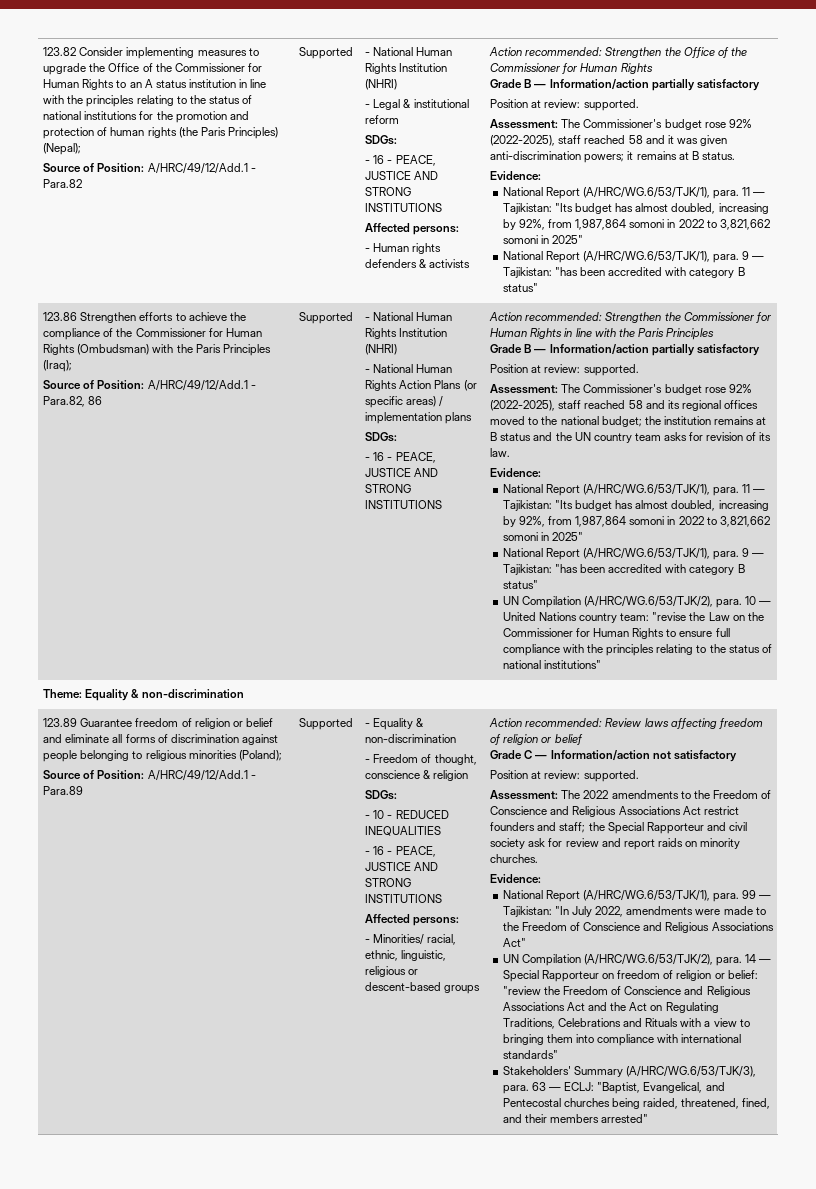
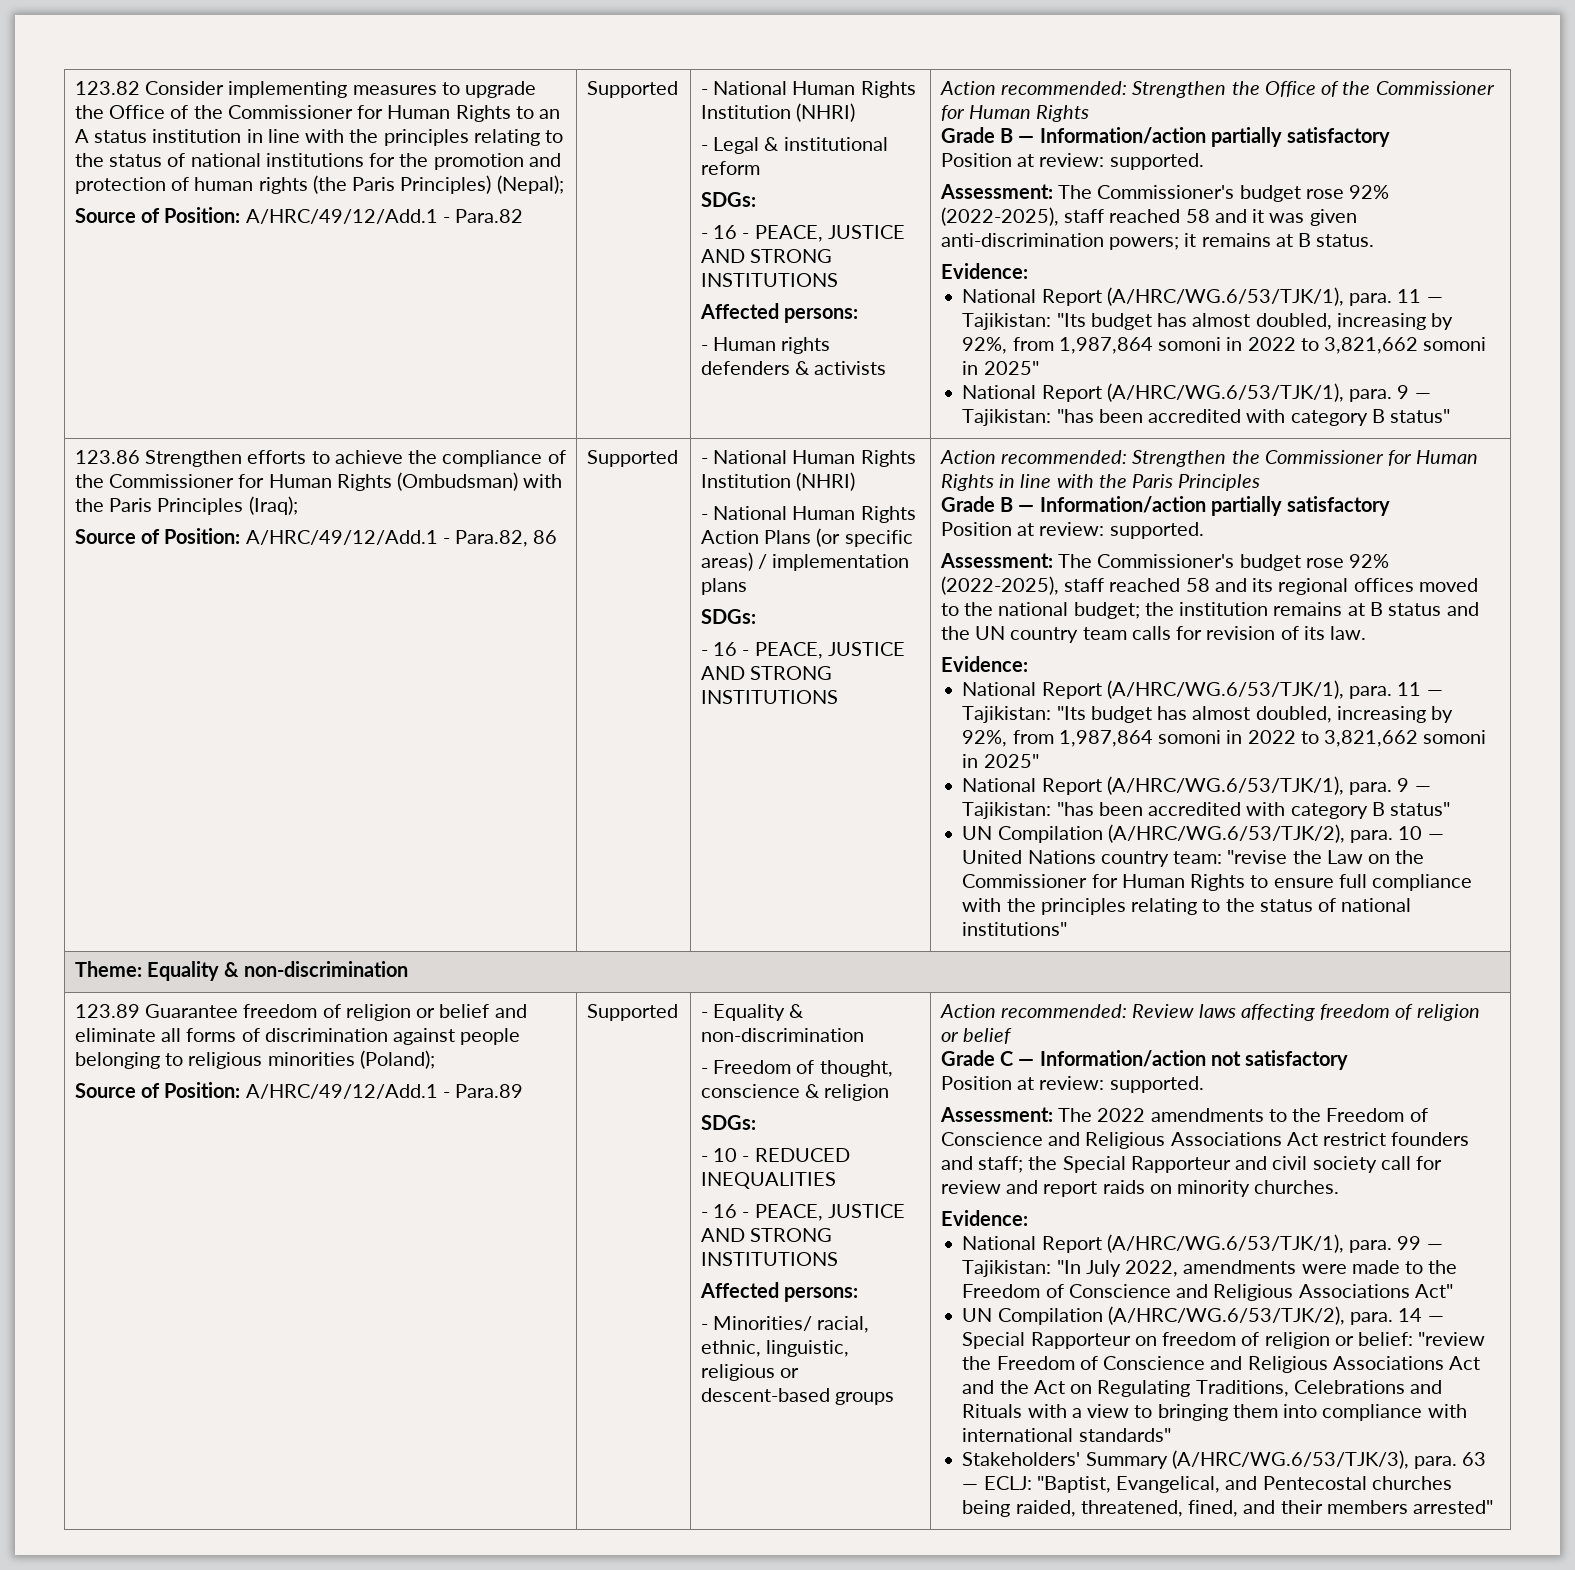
- Assessment: The Commissioner's budget rose 92% (2022-2025), staff reached 58 and its regional offices moved to the national budget; the institution remains at B status and the UN country team asks for revision of its law.
+ Assessment: The Commissioner's budget rose 92% (2022-2025), staff reached 58 and its regional offices moved to the national budget; the institution remains at B status and the UN country team calls for revision of its law.
- Assessment: The 2022 amendments to the Freedom of Conscience and Religious Associations Act restrict founders and staff; the Special Rapporteur and civil society ask for review and report raids on minority churches.
+ Assessment: The 2022 amendments to the Freedom of Conscience and Religious Associations Act restrict founders and staff; the Special Rapporteur and civil society call for review and report raids on minority churches.

